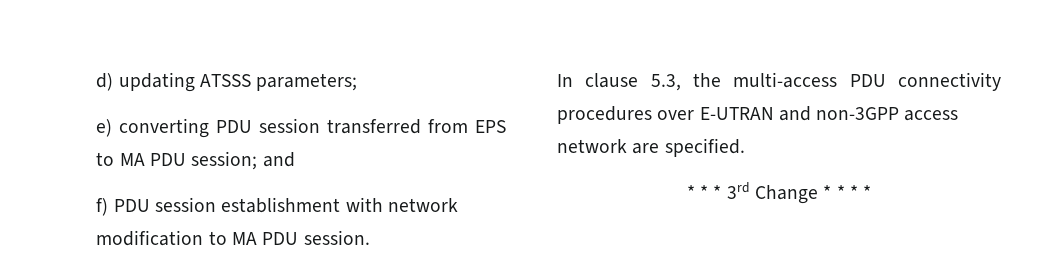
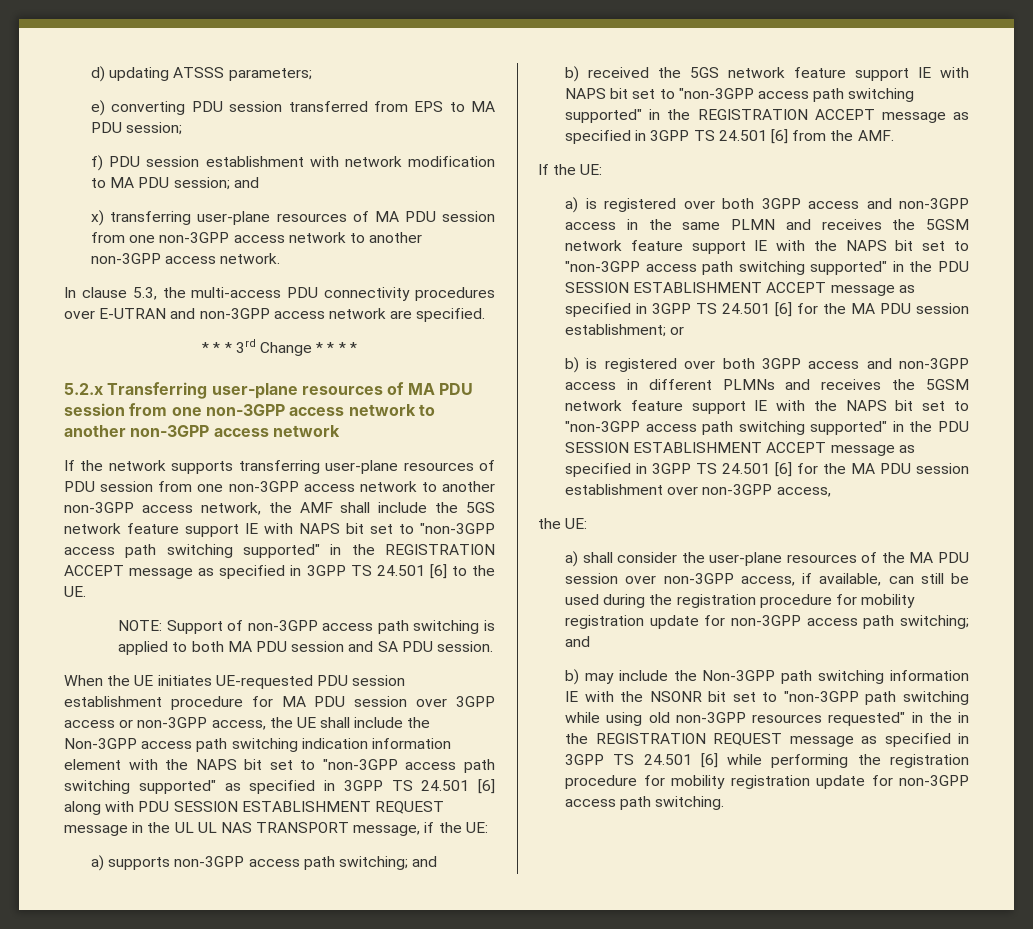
- e) converting PDU session transferred from EPS to MA PDU session; and
+ e) converting PDU session transferred from EPS to MA PDU session;
- f) PDU session establishment with network modification to MA PDU session.
+ f) PDU session establishment with network modification to MA PDU session; and
+ x) transferring user-plane resources of MA PDU session from one non-3GPP access network to another non-3GPP access network.
+ 5.2.x Transferring user-plane resources of MA PDU session from one non-3GPP access network to another non-3GPP access network
+ If the network supports transferring user-plane resources of PDU session from one non-3GPP access network to another non-3GPP access network, the AMF shall include the 5GS network feature support IE with NAPS bit set to "non-3GPP access path switching supported" in the REGISTRATION ACCEPT message as specified in 3GPP TS 24.501 [6] to the UE.
+ NOTE: Support of non-3GPP access path switching is applied to both MA PDU session and SA PDU session.
+ When the UE initiates UE-requested PDU session establishment procedure for MA PDU session over 3GPP access or non-3GPP access, the UE shall include the Non-3GPP access path switching indication information element with the NAPS bit set to "non-3GPP access path switching supported" as specified in 3GPP TS 24.501 [6] along with PDU SESSION ESTABLISHMENT REQUEST message in the UL UL NAS TRANSPORT message, if the UE:
+ a) supports non-3GPP access path switching; and
+ b) received the 5GS network feature support IE with NAPS bit set to "non-3GPP access path switching supported" in the REGISTRATION ACCEPT message as specified in 3GPP TS 24.501 [6] from the AMF.
+ If the UE:
+ a) is registered over both 3GPP access and non-3GPP access in the same PLMN and receives the 5GSM network feature support IE with the NAPS bit set to "non-3GPP access path switching supported" in the PDU SESSION ESTABLISHMENT ACCEPT message as specified in 3GPP TS 24.501 [6] for the MA PDU session establishment; or
+ b) is registered over both 3GPP access and non-3GPP access in different PLMNs and receives the 5GSM network feature support IE with the NAPS bit set to "non-3GPP access path switching supported" in the PDU SESSION ESTABLISHMENT ACCEPT message as specified in 3GPP TS 24.501 [6] for the MA PDU session establishment over non-3GPP access,
+ the UE:
+ a) shall consider the user-plane resources of the MA PDU session over non-3GPP access, if available, can still be used during the registration procedure for mobility registration update for non-3GPP access path switching; and
+ b) may include the Non-3GPP path switching information IE with the NSONR bit set to "non-3GPP path switching while using old non-3GPP resources requested" in the in the REGISTRATION REQUEST message as specified in 3GPP TS 24.501 [6] while performing the registration procedure for mobility registration update for non-3GPP access path switching.

